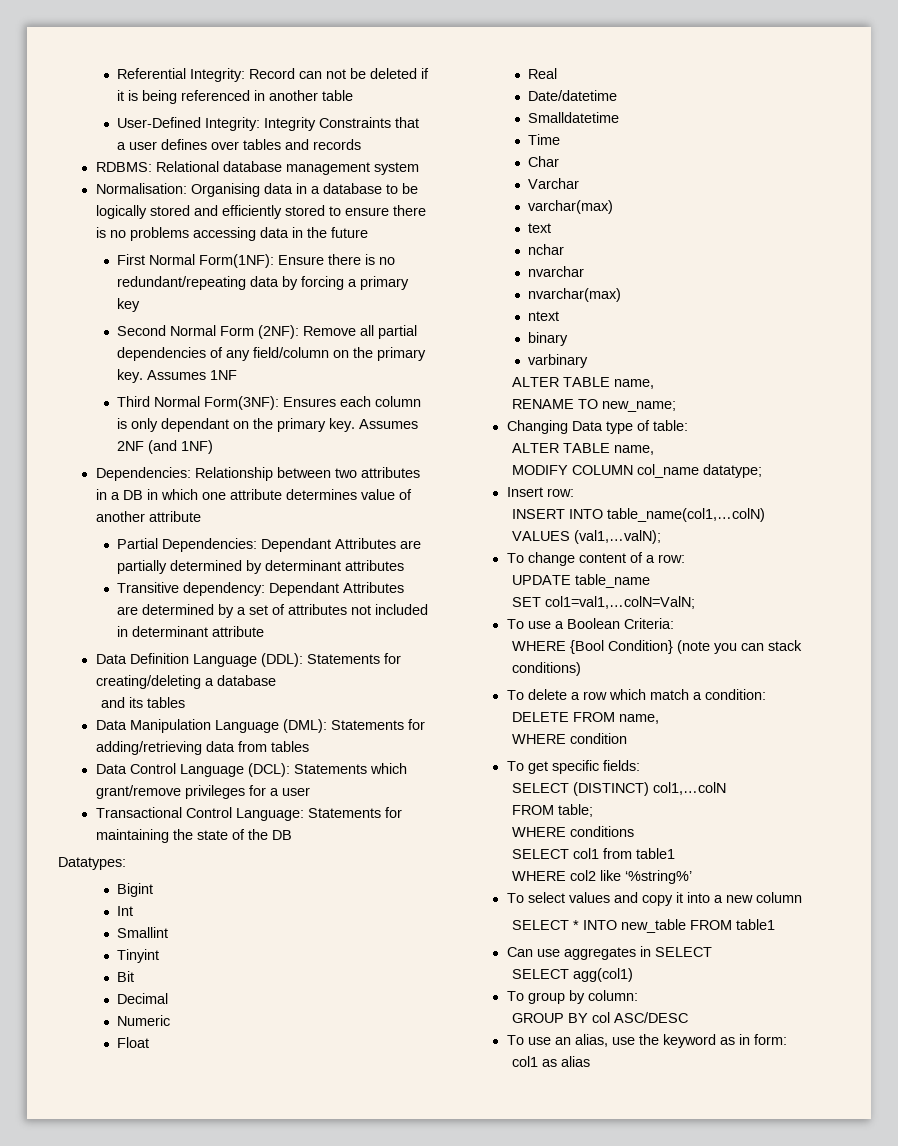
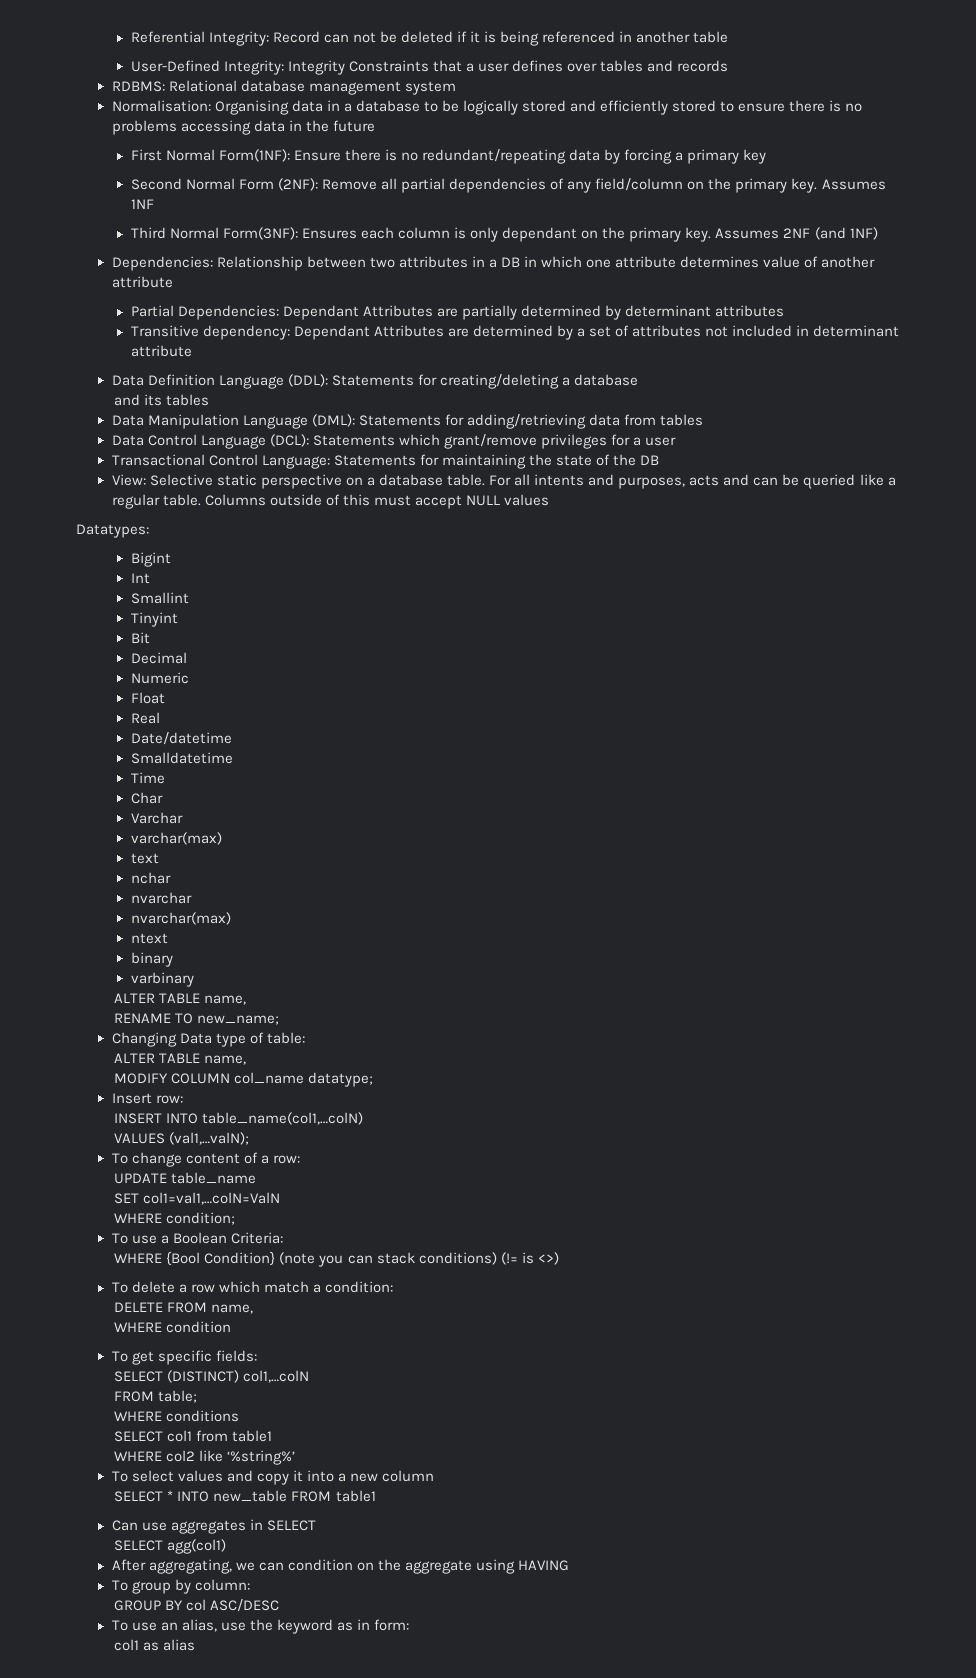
+ View: Selective static perspective on a database table. For all intents and purposes, acts and can be queried like a regular table. Columns outside of this must accept NULL values
- SET col1=val1,…colN=ValN;
+ SET col1=val1,…colN=ValN
+ WHERE condition;
- WHERE {Bool Condition} (note you can stack conditions)
+ WHERE {Bool Condition} (note you can stack conditions) (!= is <>)
+ After aggregating, we can condition on the aggregate using HAVING

